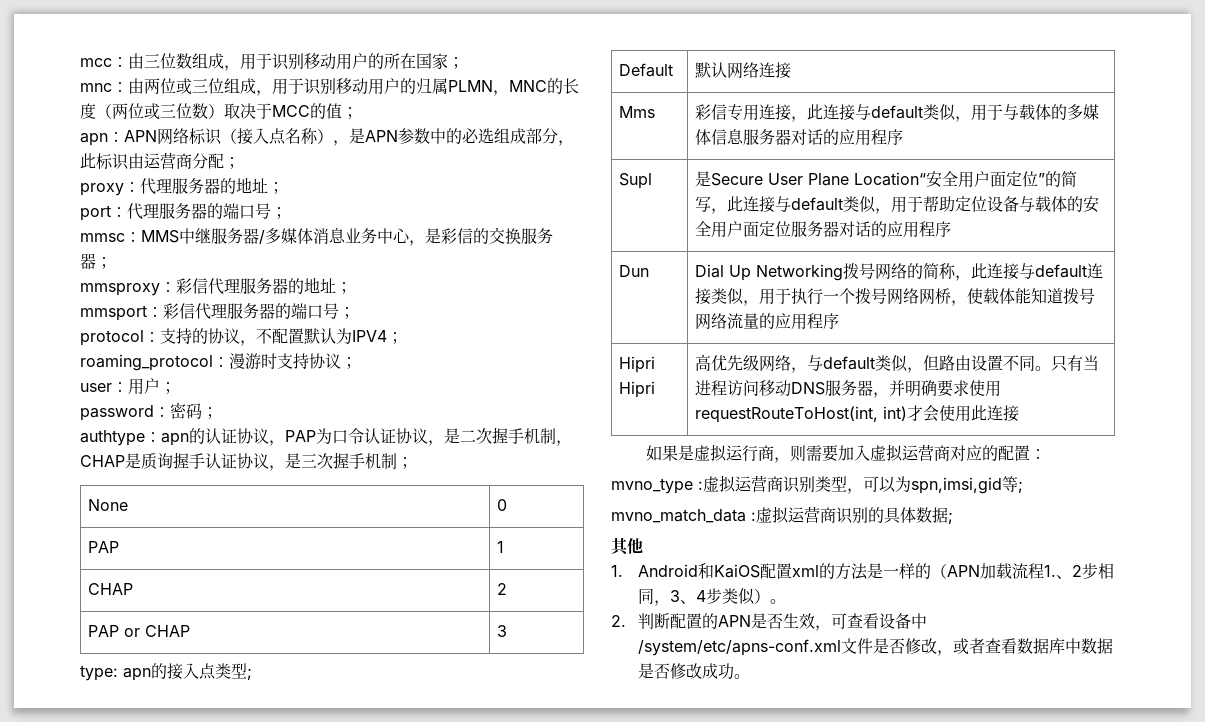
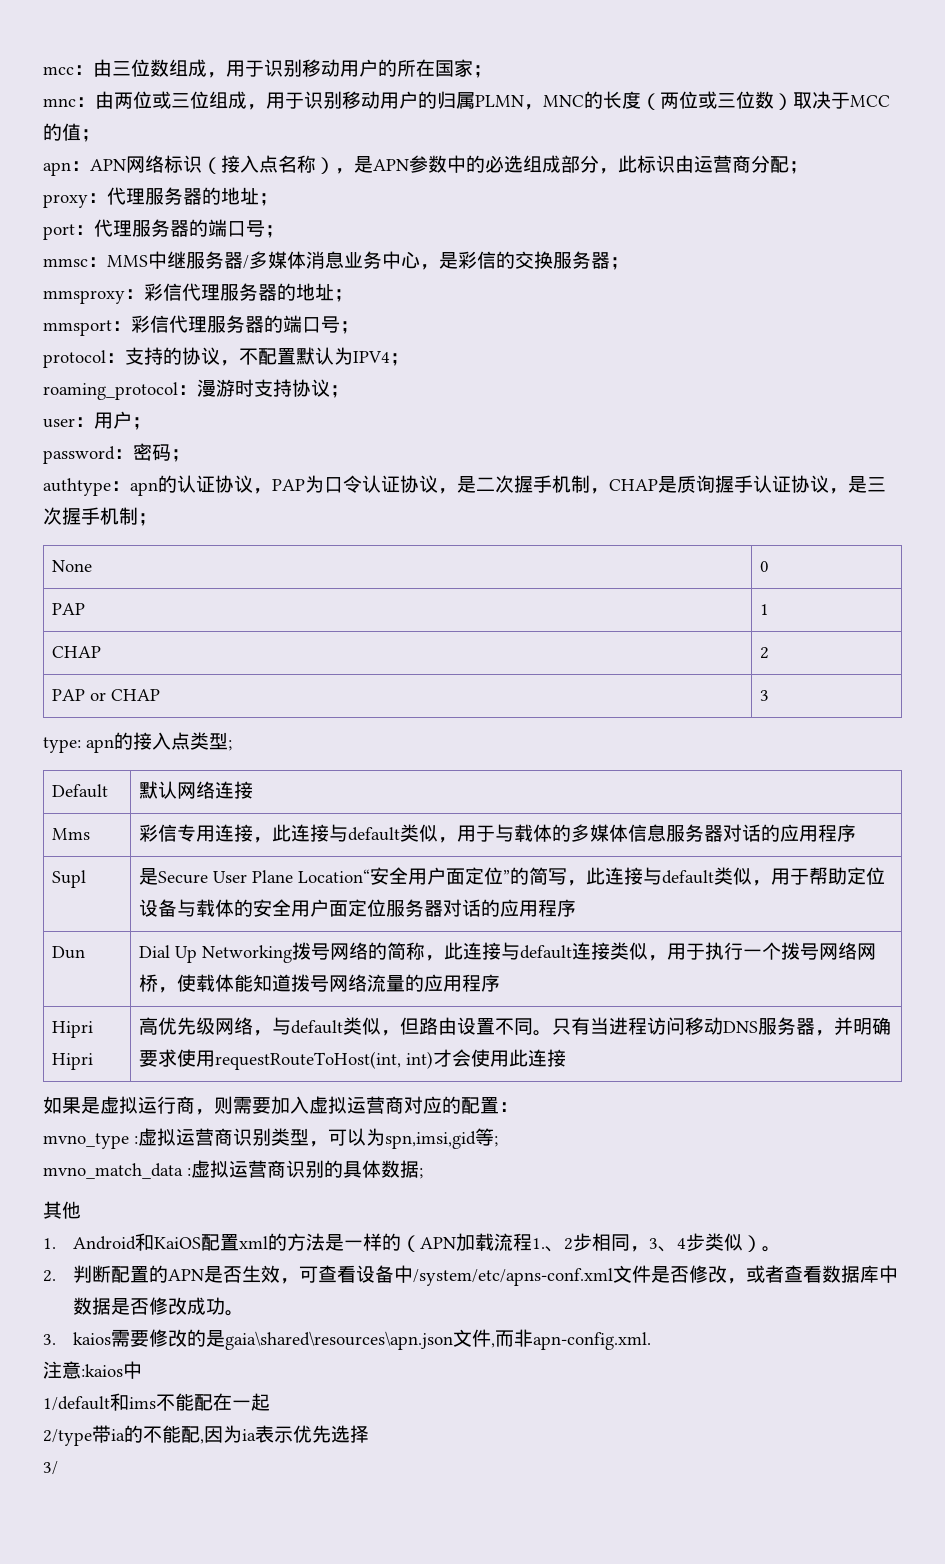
+ 3. kaios需要修改的是gaia\shared\resources\apn.json文件,而非apn-config.xml.
+ 注意:kaios中
+ 1/default和ims不能配在一起
+ 2/type带ia的不能配,因为ia表示优先选择
+ 3/

